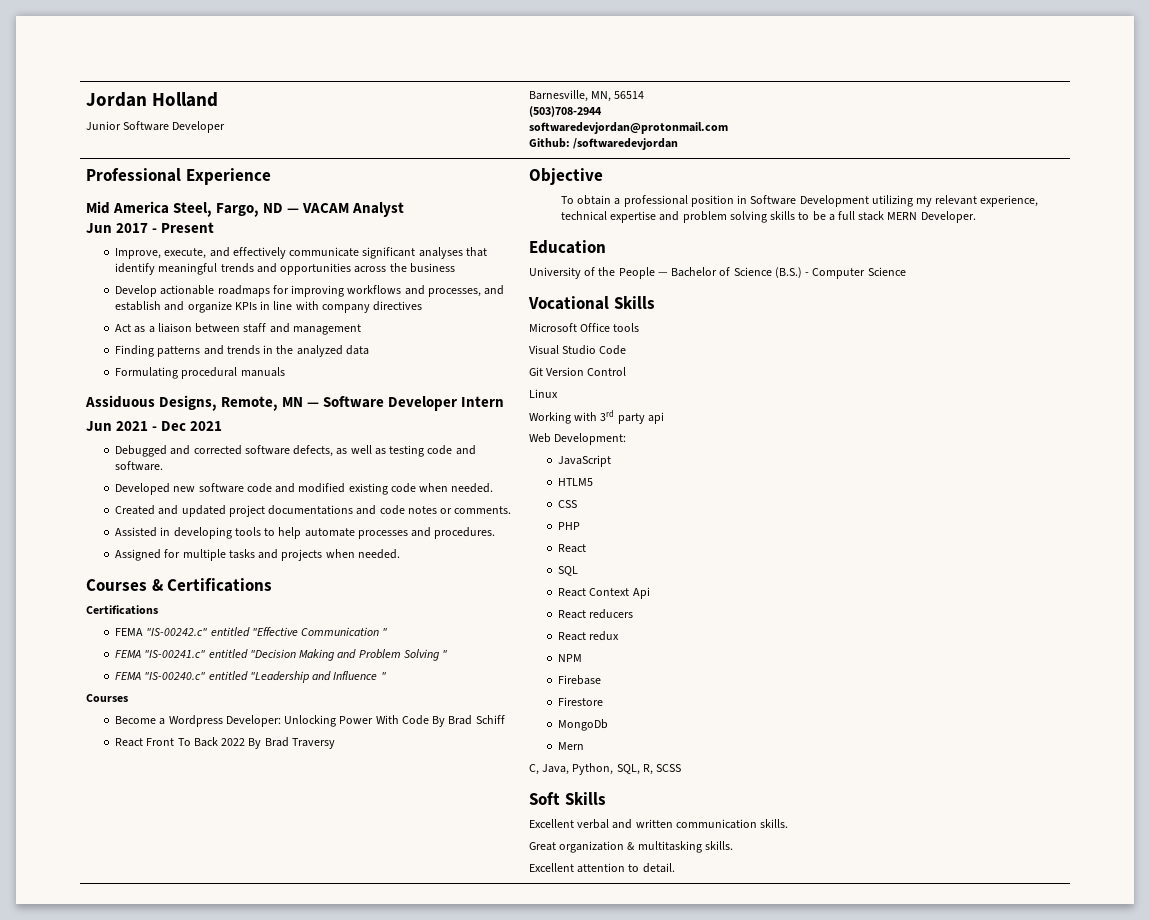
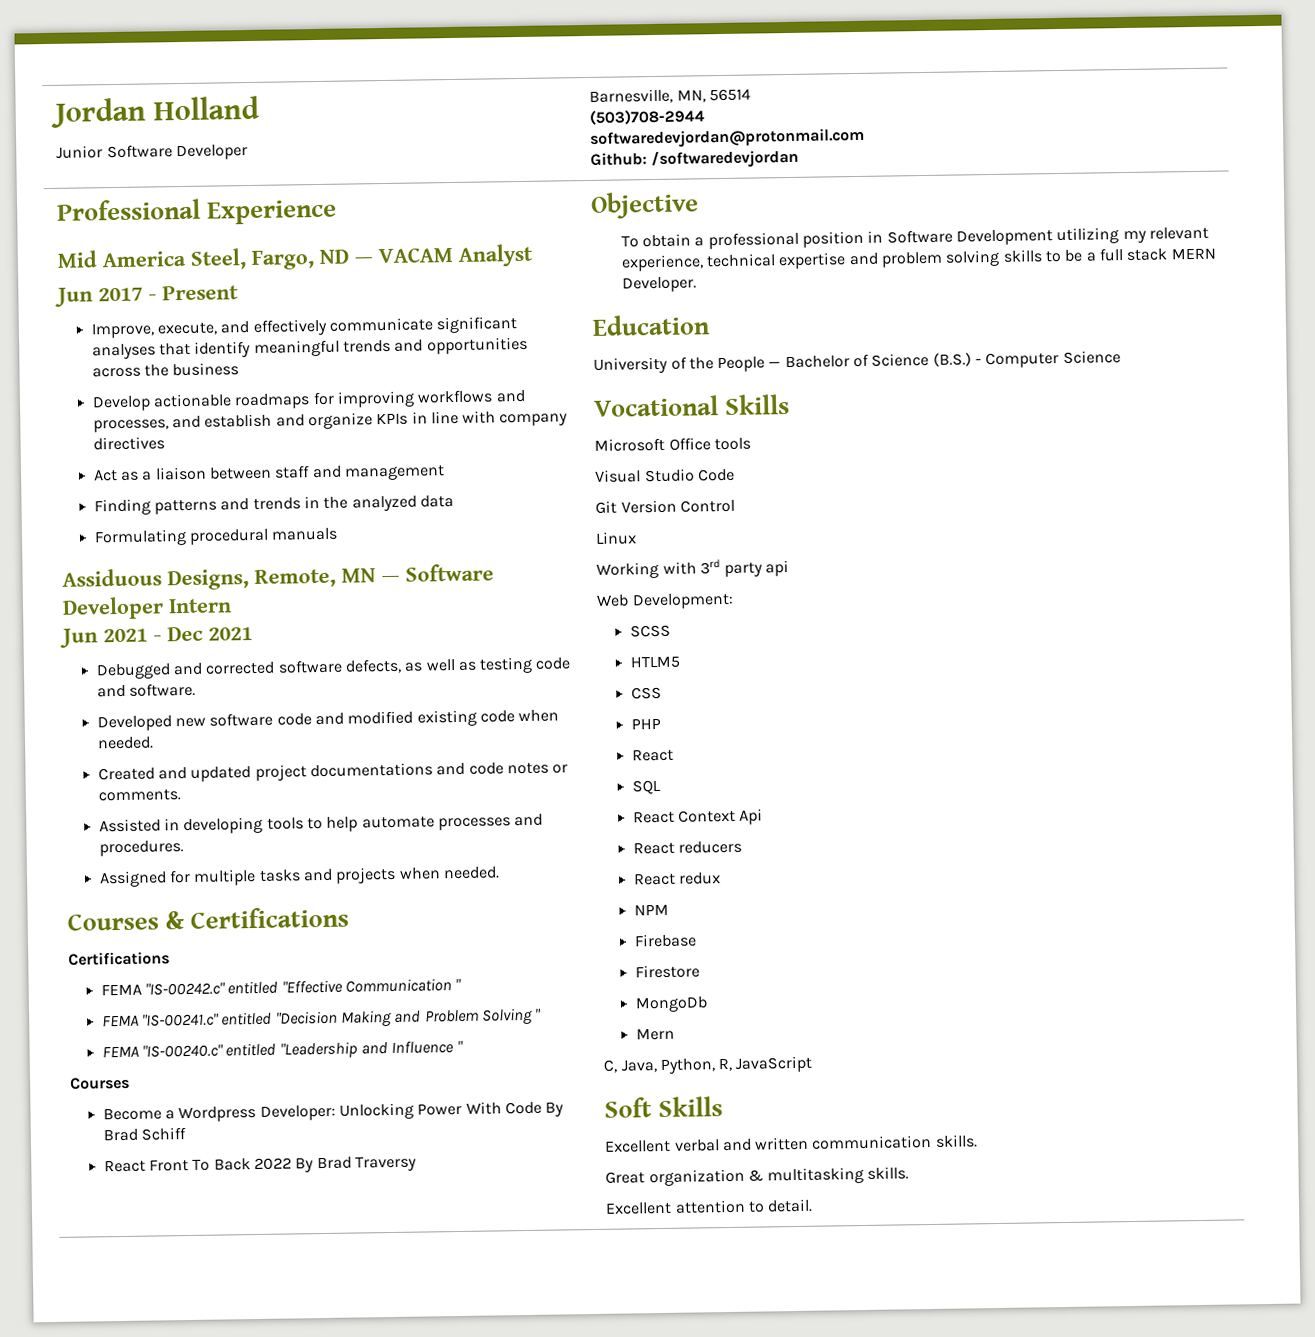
- JavaScript
+ SCSS
- C, Java, Python, SQL, R, SCSS
+ C, Java, Python, R, JavaScript

